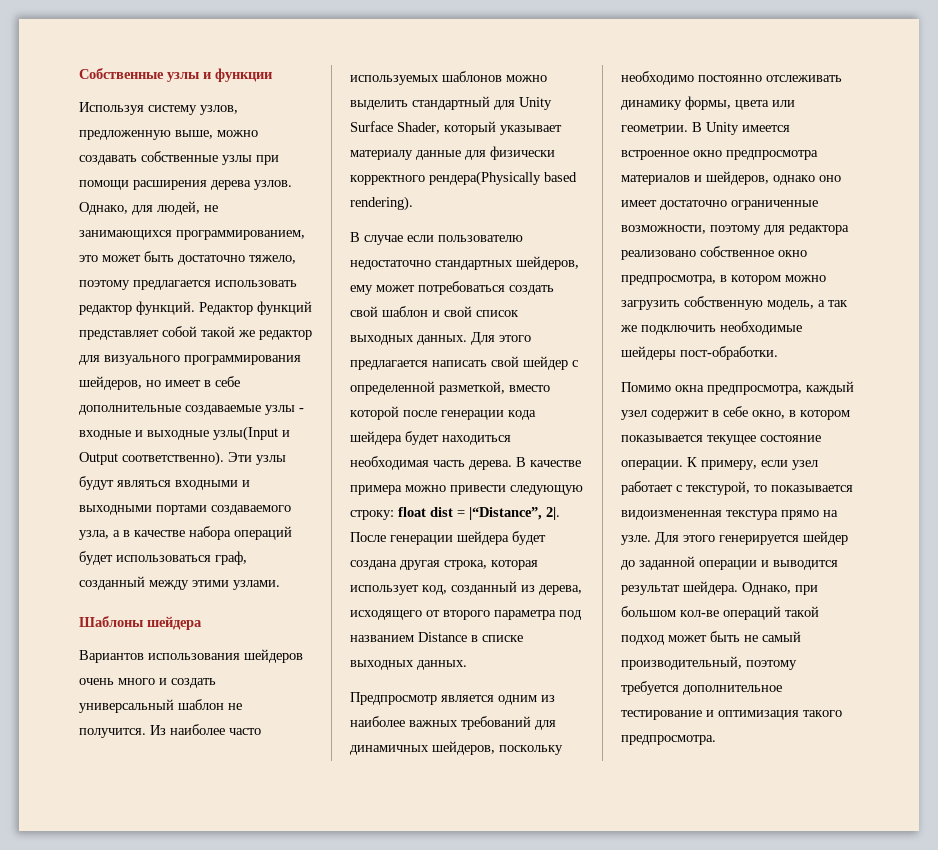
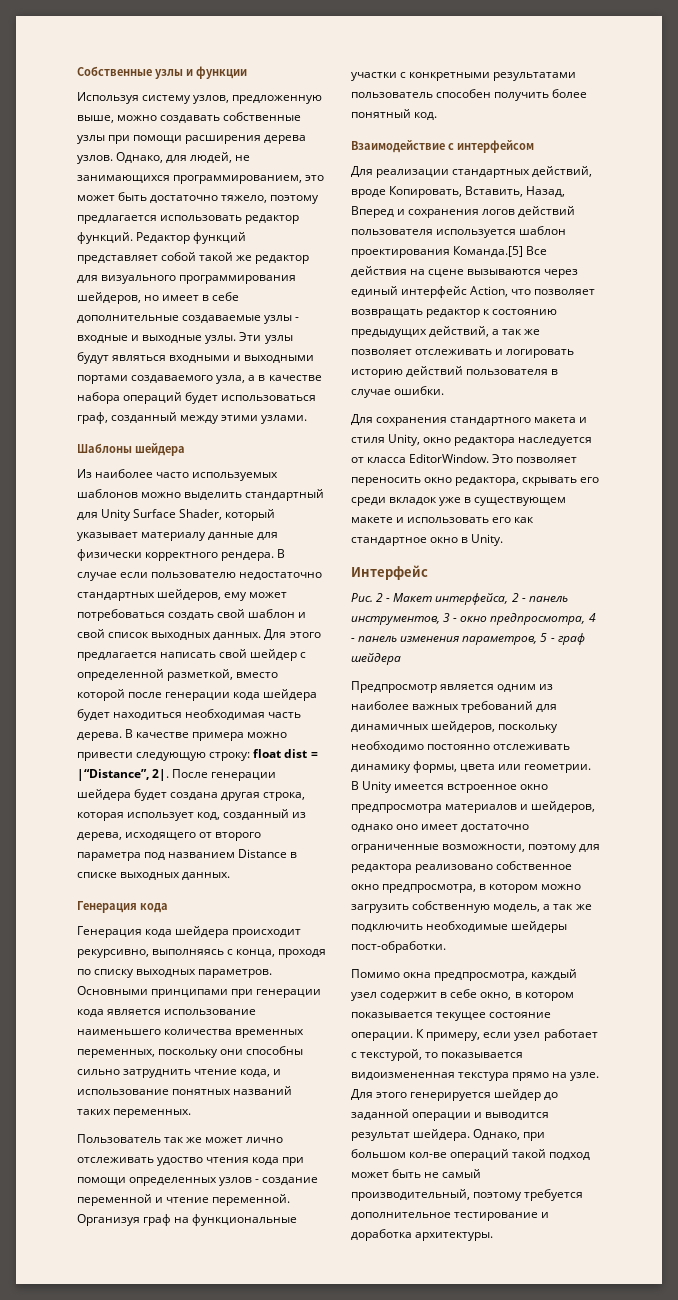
- Редактор функций представляет собой такой же редактор для визуального программирования шейдеров, но имеет в себе дополнительные создаваемые узлы - входные и выходные узлы(Input и Output соответственно).
+ Редактор функций представляет собой такой же редактор для визуального программирования шейдеров, но имеет в себе дополнительные создаваемые узлы - входные и выходные узлы.
- Вариантов использования шейдеров очень много и создать универсальный шаблон не получится. Из наиболее часто используемых шаблонов можно выделить стандартный для Unity Surface Shader, который указывает материалу данные для физически корректного рендера(Physically based rendering).
- В случае если пользователю недостаточно стандартных шейдеров, ему может потребоваться создать свой шаблон и свой список выходных данных.
+ Из наиболее часто используемых шаблонов можно выделить стандартный для Unity Surface Shader, который указывает материалу данные для физически корректного рендера. В случае если пользователю недостаточно стандартных шейдеров, ему может потребоваться создать свой шаблон и свой список выходных данных.
  После генерации шейдера будет создана другая строка, которая использует код, созданный из дерева, исходящего от второго параметра под названием Distance в списке выходных данных.
+ Генерация кода
+ Генерация кода шейдера происходит рекурсивно, выполняясь с конца, проходя по списку выходных параметров. Основными принципами при генерации кода является использование наименьшего количества временных переменных, поскольку они способны сильно затруднить чтение кода, и использование понятных названий таких переменных.
+ Пользователь так же может лично отслеживать удоство чтения кода при помощи определенных узлов - создание переменной и чтение переменной. Организуя граф на функциональные участки с конкретными результатами пользователь способен получить более понятный код.
+ Взаимодействие с интерфейсом
+ Для реализации стандартных действий, вроде Копировать, Вставить, Назад, Вперед и сохранения логов действий пользователя используется шаблон проектирования Команда.[5] Все действия на сцене вызываются через единый интерфейс Action, что позволяет возвращать редактор к состоянию предыдущих действий, а так же позволяет отслеживать и логировать историю действий пользователя в случае ошибки.
+ Для сохранения стандартного макета и стиля Unity, окно редактора наследуется от класса EditorWindow. Это позволяет переносить окно редактора, скрывать его среди вкладок уже в существующем макете и использовать его как стандартное окно в Unity.
+ Интерфейс
+ Рис. 2 - Макет интерфейса, 2 - панель инструментов, 3 - окно предпросмотра, 4 - панель изменения параметров, 5 - граф шейдера
- Однако, при большом кол-ве операций такой подход может быть не самый производительный, поэтому требуется дополнительное тестирование и оптимизация такого предпросмотра.
+ Однако, при большом кол-ве операций такой подход может быть не самый производительный, поэтому требуется дополнительное тестирование и доработка архитектуры.

